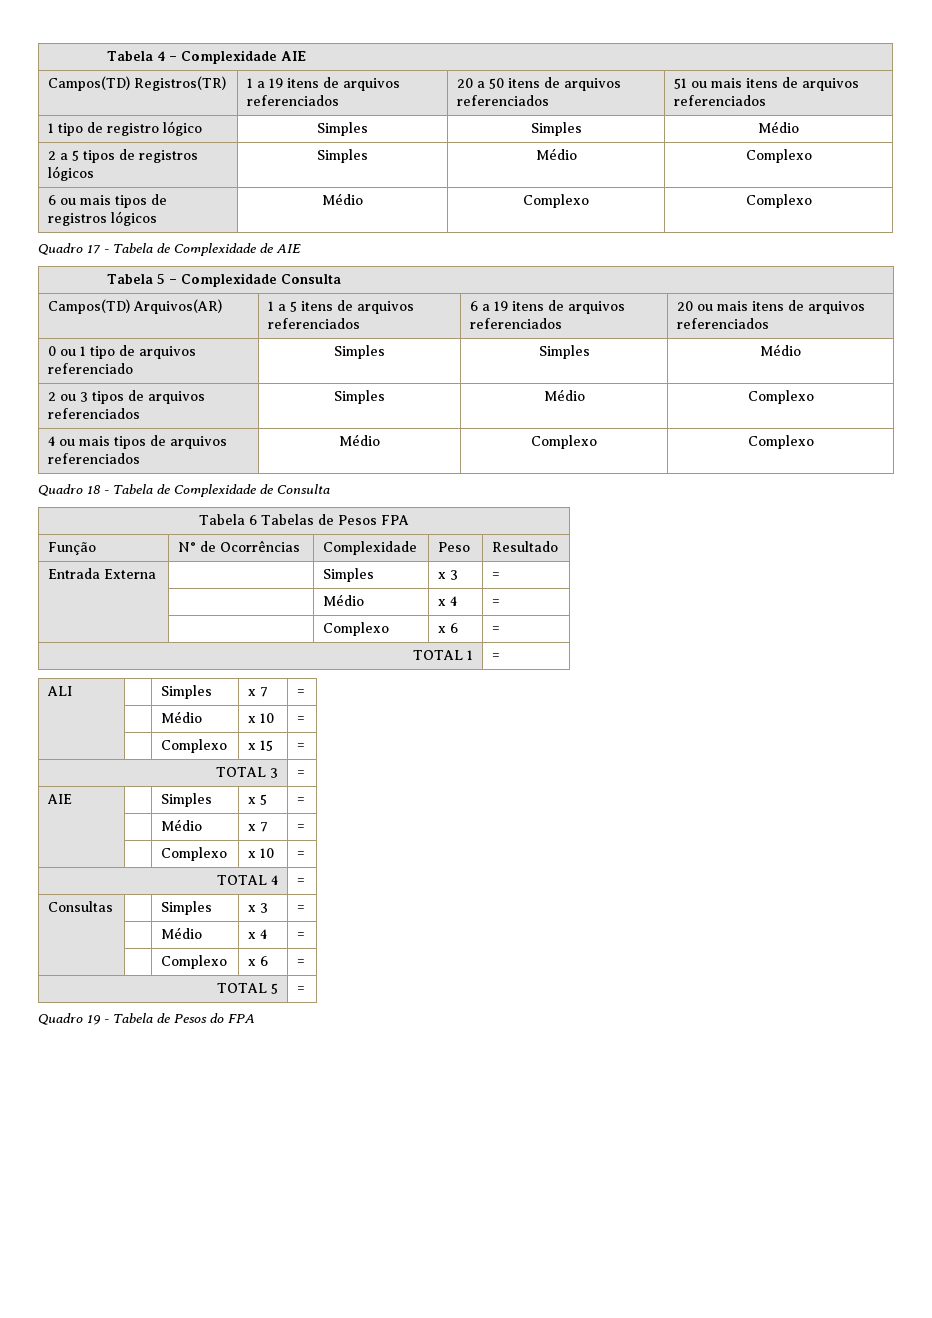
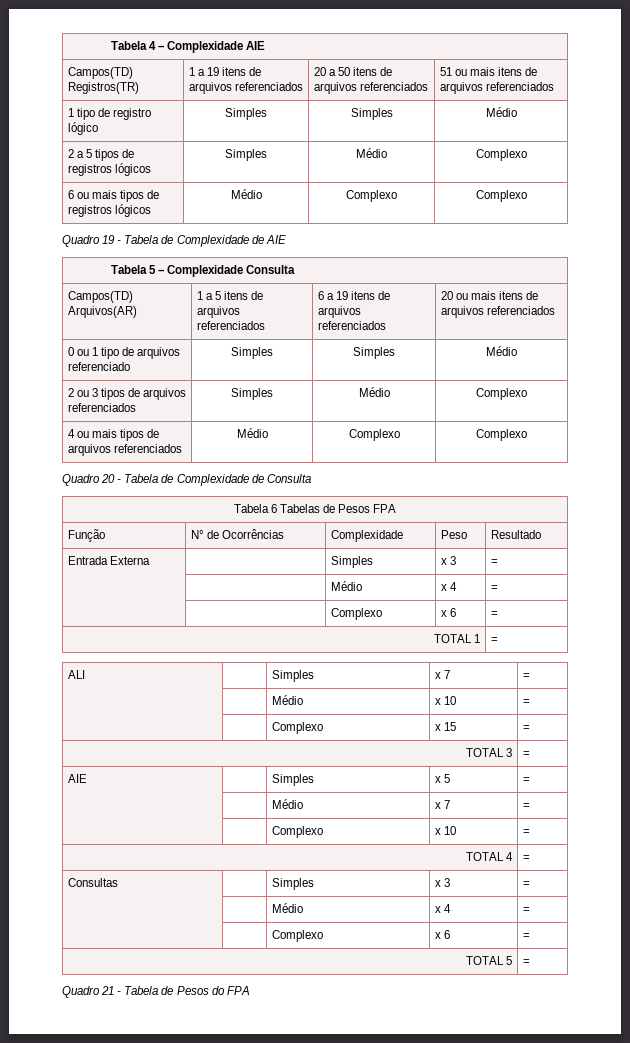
- Quadro 17 - Tabela de Complexidade de AIE
+ Quadro 19 - Tabela de Complexidade de AIE
- Quadro 18 - Tabela de Complexidade de Consulta
+ Quadro 20 - Tabela de Complexidade de Consulta
- Quadro 19 - Tabela de Pesos do FPA
+ Quadro 21 - Tabela de Pesos do FPA

